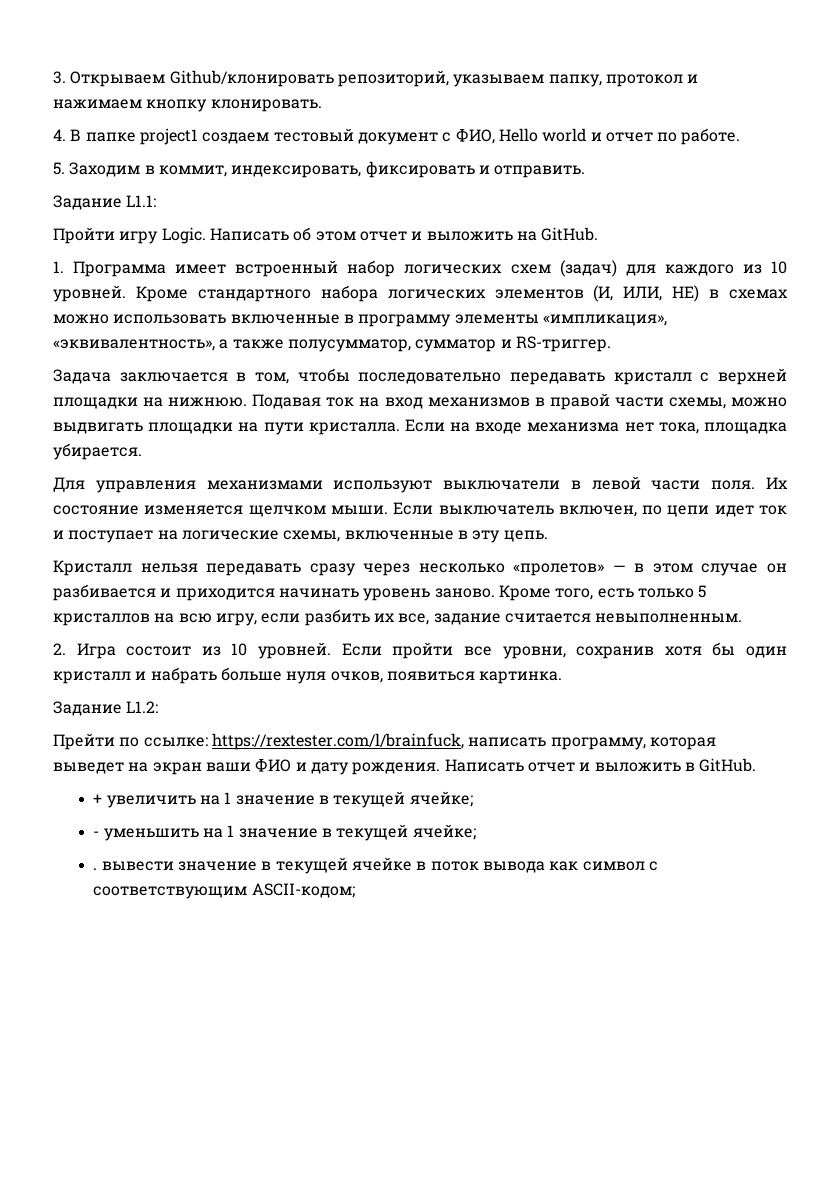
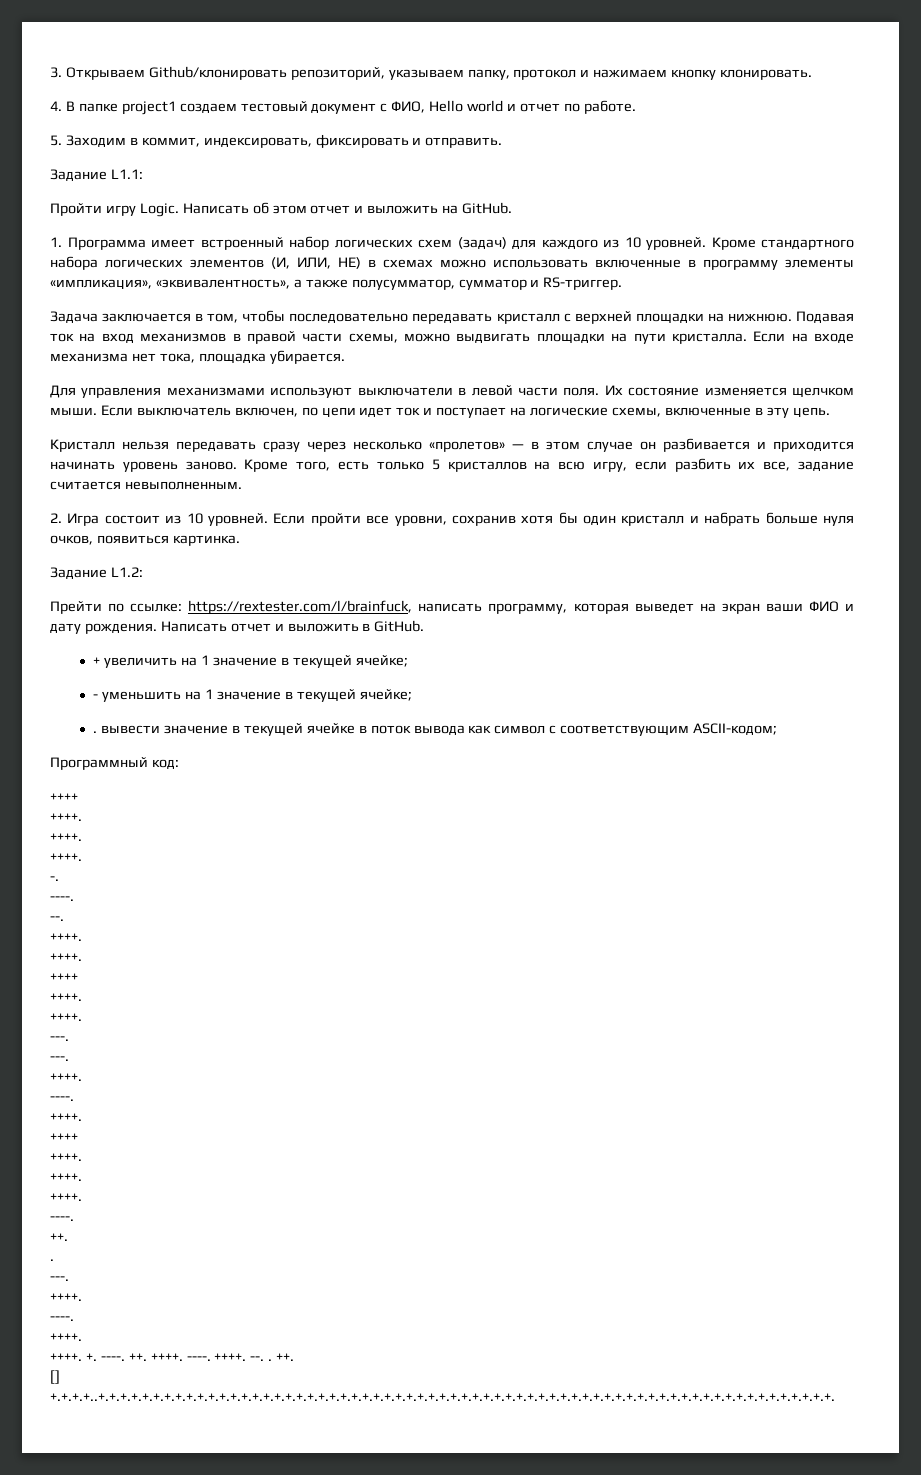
+ Программный код:
+ ++++
+ ++++.
+ ++++.
+ ++++.
+ -.
+ ----.
+ --.
+ ++++.
+ ++++.
+ ++++
+ ++++.
+ ++++.
+ ---.
+ ---.
+ ++++.
+ ----.
+ ++++.
+ ++++
+ ++++.
+ ++++.
+ ++++.
+ ----.
+ ++.
+ .
+ ---.
+ ++++.
+ ----.
+ ++++.
+ ++++. +. ----. ++. ++++. ----. ++++. --. . ++.
+ []
+ +.+.+.+..+.+.+.+.+.+.+.+.+.+.+.+.+.+.+.+.+.+.+.+.+.+.+.+.+.+.+.+.+.+.+.+.+.+.+.+.+.+.+.+.+.+.+.+.+.+.+.+.+.+.+.+.+.+.+.+.+.+.+.+.+.+.+.+.+.+.+.

